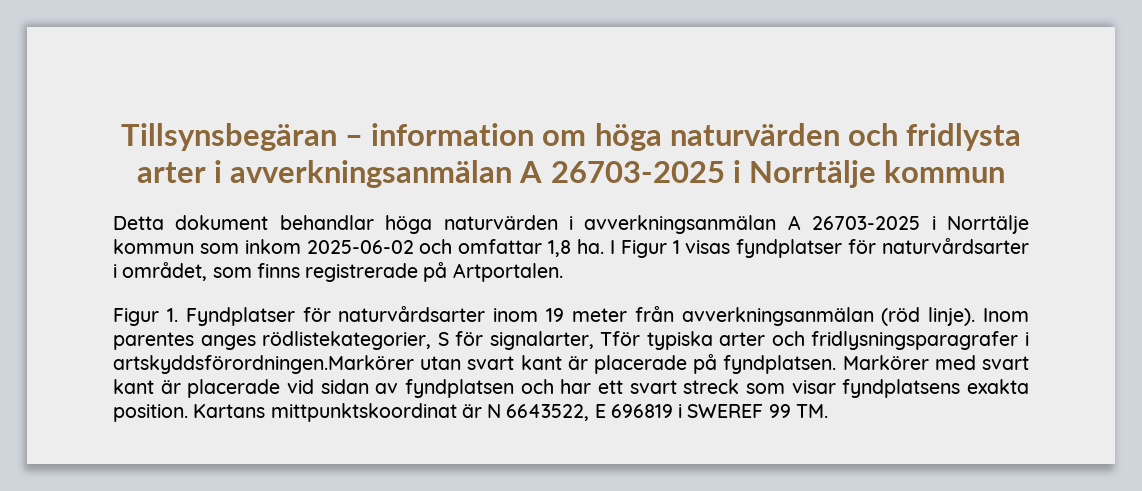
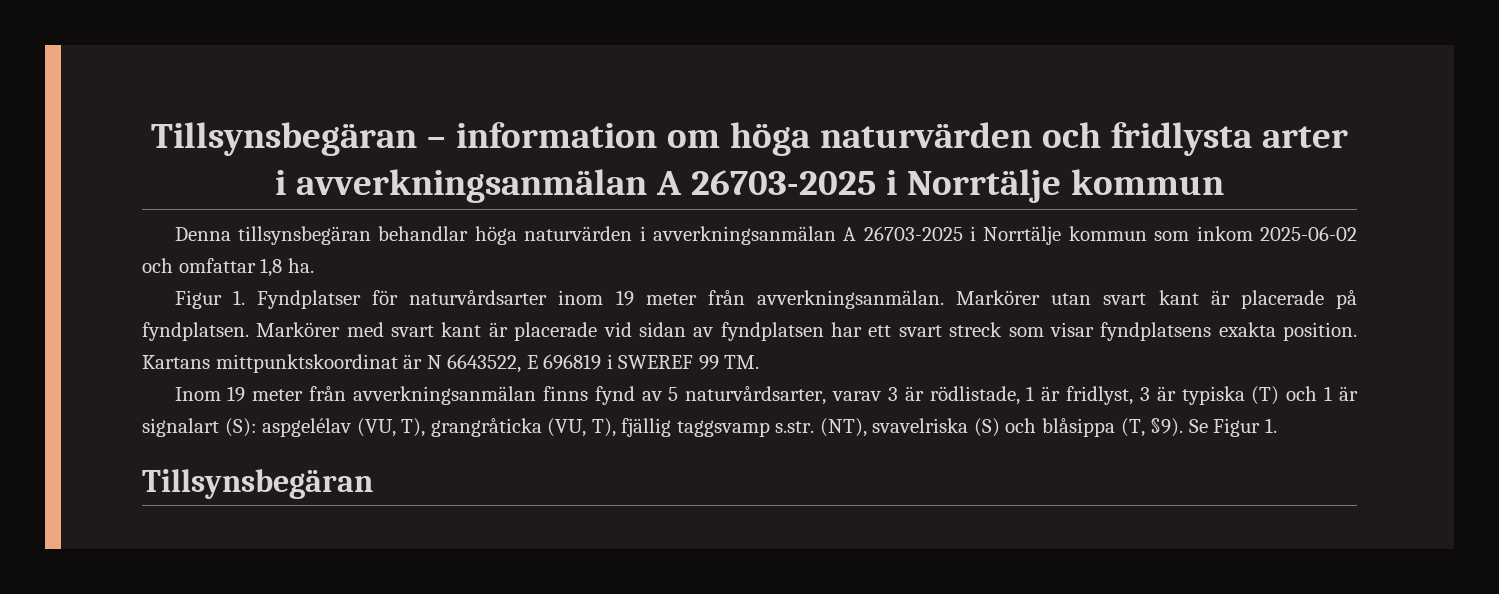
- Detta dokument behandlar höga naturvärden i avverkningsanmälan A 26703-2025 i Norrtälje kommun som inkom 2025-06-02 och omfattar 1,8 ha. I Figur 1 visas fyndplatser för naturvårdsarter i området, som finns registrerade på Artportalen.
+ Denna tillsynsbegäran behandlar höga naturvärden i avverkningsanmälan A 26703-2025 i Norrtälje kommun som inkom 2025-06-02 och omfattar 1,8 ha.
- Figur 1. Fyndplatser för naturvårdsarter inom 19 meter från avverkningsanmälan (röd linje). Inom parentes anges rödlistekategorier, S för signalarter, Tför typiska arter och fridlysningsparagrafer i artskyddsförordningen.Markörer utan svart kant är placerade på fyndplatsen.
+ Figur 1. Fyndplatser för naturvårdsarter inom 19 meter från avverkningsanmälan. Markörer utan svart kant är placerade på fyndplatsen.
- Markörer med svart kant är placerade vid sidan av fyndplatsen och har ett svart streck som visar fyndplatsens exakta position.
+ Markörer med svart kant är placerade vid sidan av fyndplatsen har ett svart streck som visar fyndplatsens exakta position.
+ Inom 19 meter från avverkningsanmälan finns fynd av 5 naturvårdsarter, varav 3 är rödlistade, 1 är fridlyst, 3 är typiska (T) och 1 är signalart (S): aspgelélav (VU, T), grangråticka (VU, T), fjällig taggsvamp s.str. (NT), svavelriska (S) och blåsippa (T, §9). Se Figur 1.
+ Tillsynsbegäran

